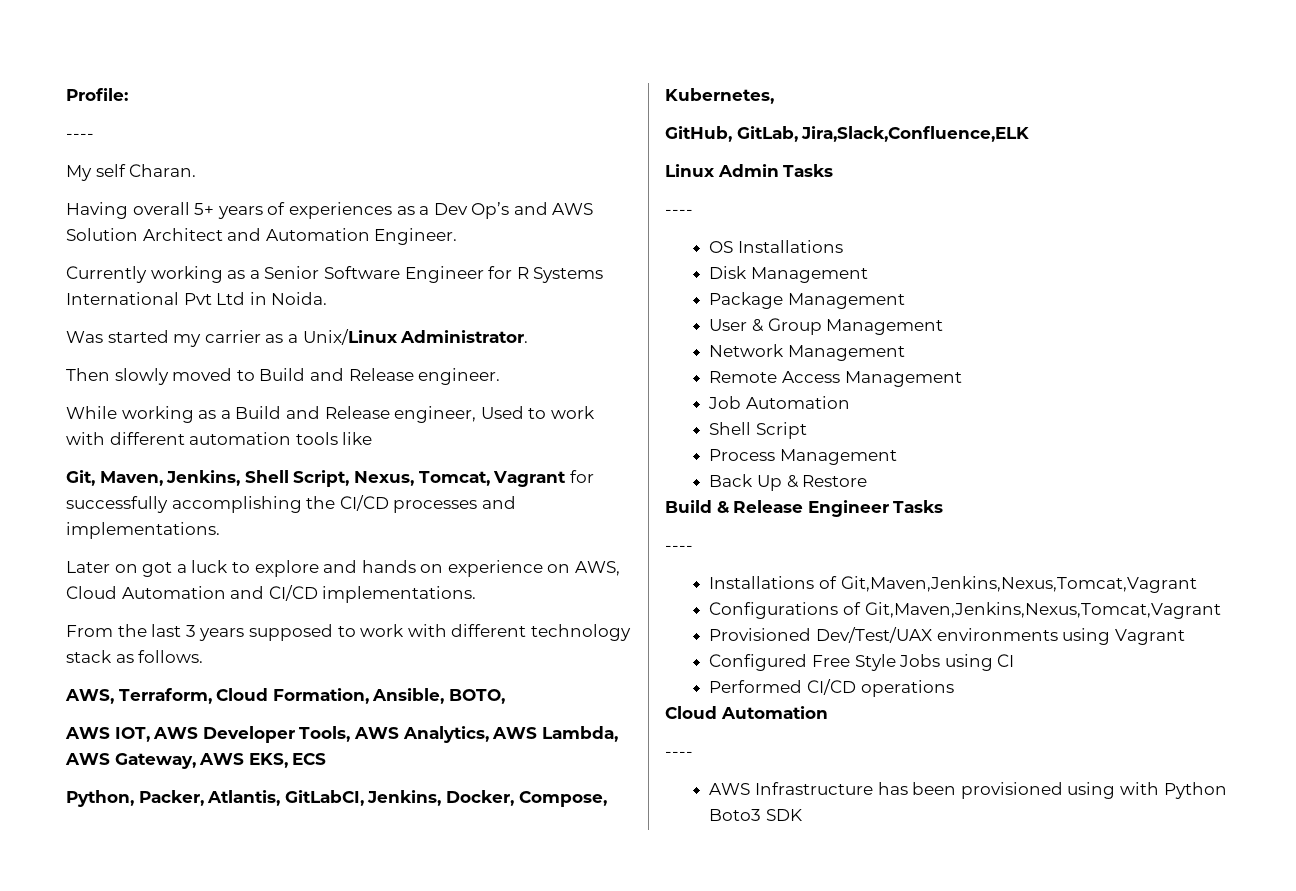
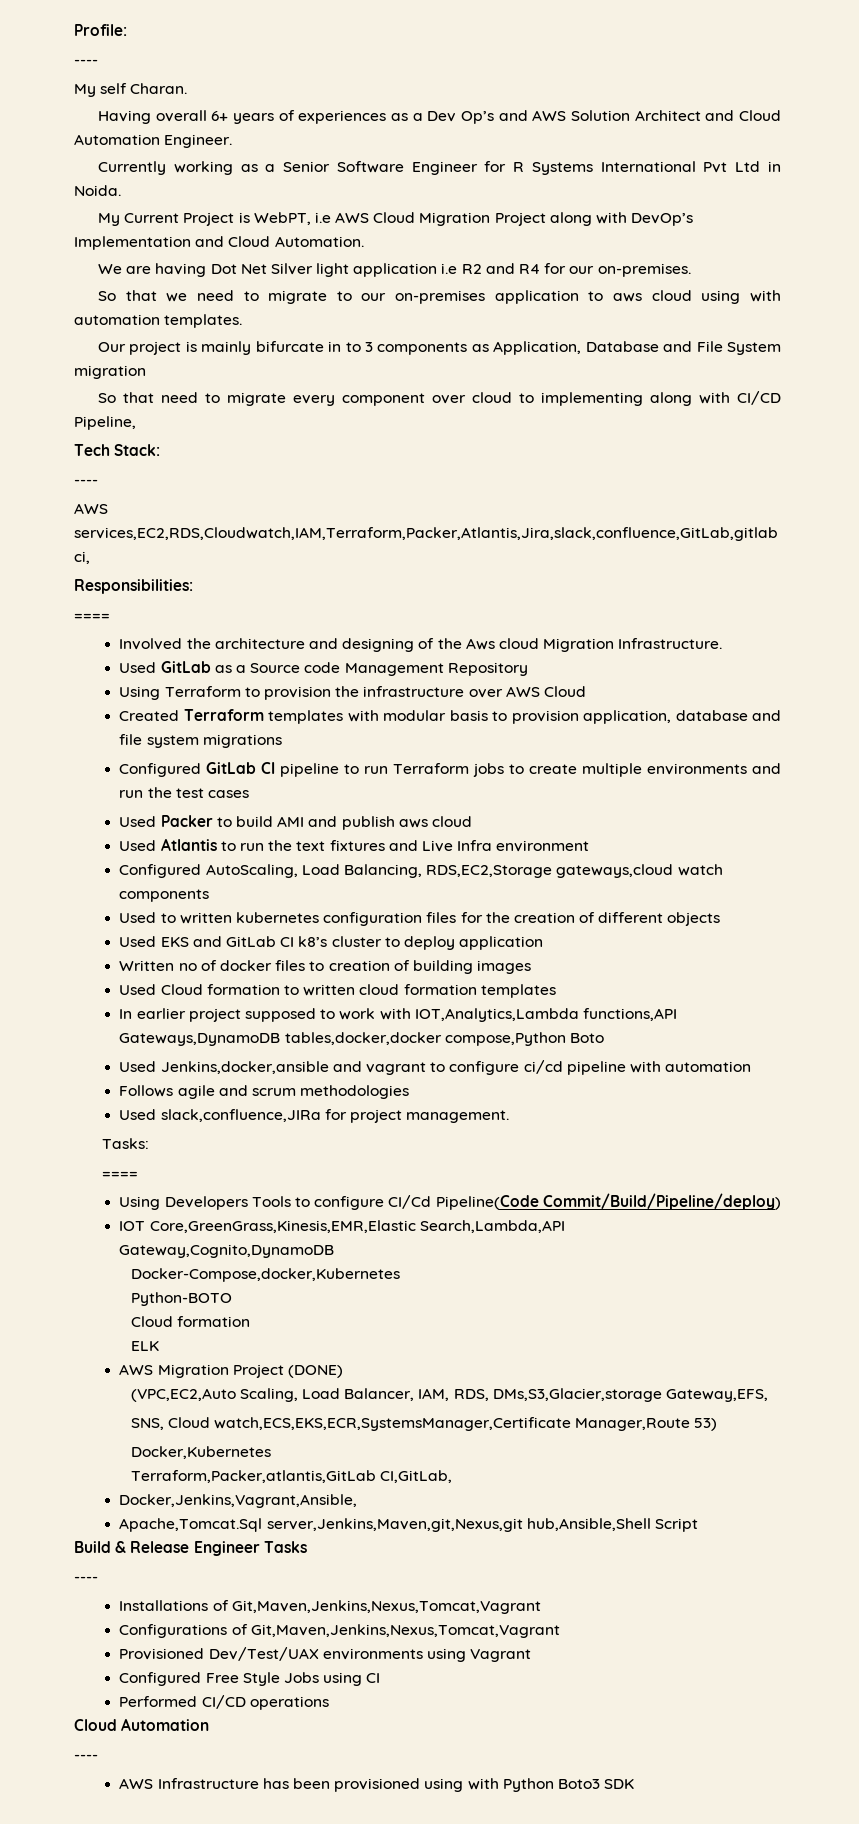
- Having overall 5+ years of experiences as a Dev Op’s and AWS Solution Architect and Automation Engineer.
+ Having overall 6+ years of experiences as a Dev Op’s and AWS Solution Architect and Cloud Automation Engineer.
- Was started my carrier as a Unix/Linux Administrator.
- Then slowly moved to Build and Release engineer.
- While working as a Build and Release engineer, Used to work with different automation tools like
- Git, Maven, Jenkins, Shell Script, Nexus, Tomcat, Vagrant for successfully accomplishing the CI/CD processes and implementations.
- Later on got a luck to explore and hands on experience on AWS, Cloud Automation and CI/CD implementations.
- From the last 3 years supposed to work with different technology stack as follows.
- AWS, Terraform, Cloud Formation, Ansible, BOTO,
- AWS IOT, AWS Developer Tools, AWS Analytics, AWS Lambda, AWS Gateway, AWS EKS, ECS
- Python, Packer, Atlantis, GitLabCI, Jenkins, Docker, Compose, Kubernetes,
- GitHub, GitLab, Jira,Slack,Confluence,ELK
- Linux Admin Tasks
+ My Current Project is WebPT, i.e AWS Cloud Migration Project along with DevOp’s Implementation and Cloud Automation.
+ We are having Dot Net Silver light application i.e R2 and R4 for our on-premises.
+ So that we need to migrate to our on-premises application to aws cloud using with automation templates.
+ Our project is mainly bifurcate in to 3 components as Application, Database and File System migration
+ So that need to migrate every component over cloud to implementing along with CI/CD Pipeline,
+ Tech Stack:
  ----
- OS Installations
- Disk Management
- Package Management
- User & Group Management
- Network Management
- Remote Access Management
- Job Automation
- Shell Script
- Process Management
- Back Up & Restore
+ AWS services,EC2,RDS,Cloudwatch,IAM,Terraform,Packer,Atlantis,Jira,slack,confluence,GitLab,gitlab ci,
+ Responsibilities:
+ ====
+ Involved the architecture and designing of the Aws cloud Migration Infrastructure.
+ Used GitLab as a Source code Management Repository
+ Using Terraform to provision the infrastructure over AWS Cloud
+ Created Terraform templates with modular basis to provision application, database and file system migrations
+ Configured GitLab CI pipeline to run Terraform jobs to create multiple environments and run the test cases
+ Used Packer to build AMI and publish aws cloud
+ Used Atlantis to run the text fixtures and Live Infra environment
+ Configured AutoScaling, Load Balancing, RDS,EC2,Storage gateways,cloud watch components
+ Used to written kubernetes configuration files for the creation of different objects
+ Used EKS and GitLab CI k8’s cluster to deploy application
+ Written no of docker files to creation of building images
+ Used Cloud formation to written cloud formation templates
+ In earlier project supposed to work with IOT,Analytics,Lambda functions,API Gateways,DynamoDB tables,docker,docker compose,Python Boto
+ Used Jenkins,docker,ansible and vagrant to configure ci/cd pipeline with automation
+ Follows agile and scrum methodologies
+ Used slack,confluence,JIRa for project management.
+ Tasks:
+ ====
+ Using Developers Tools to configure CI/Cd Pipeline(Code Commit/Build/Pipeline/deploy)
+ IOT Core,GreenGrass,Kinesis,EMR,Elastic Search,Lambda,API Gateway,Cognito,DynamoDB
+ Docker-Compose,docker,Kubernetes
+ Python-BOTO
+ Cloud formation
+ ELK
+ AWS Migration Project (DONE)
+ (VPC,EC2,Auto Scaling, Load Balancer, IAM, RDS, DMs,S3,Glacier,storage Gateway,EFS,
+ SNS, Cloud watch,ECS,EKS,ECR,SystemsManager,Certificate Manager,Route 53)
+ Docker,Kubernetes
+ Terraform,Packer,atlantis,GitLab CI,GitLab,
+ Docker,Jenkins,Vagrant,Ansible,
+ Apache,Tomcat.Sql server,Jenkins,Maven,git,Nexus,git hub,Ansible,Shell Script

